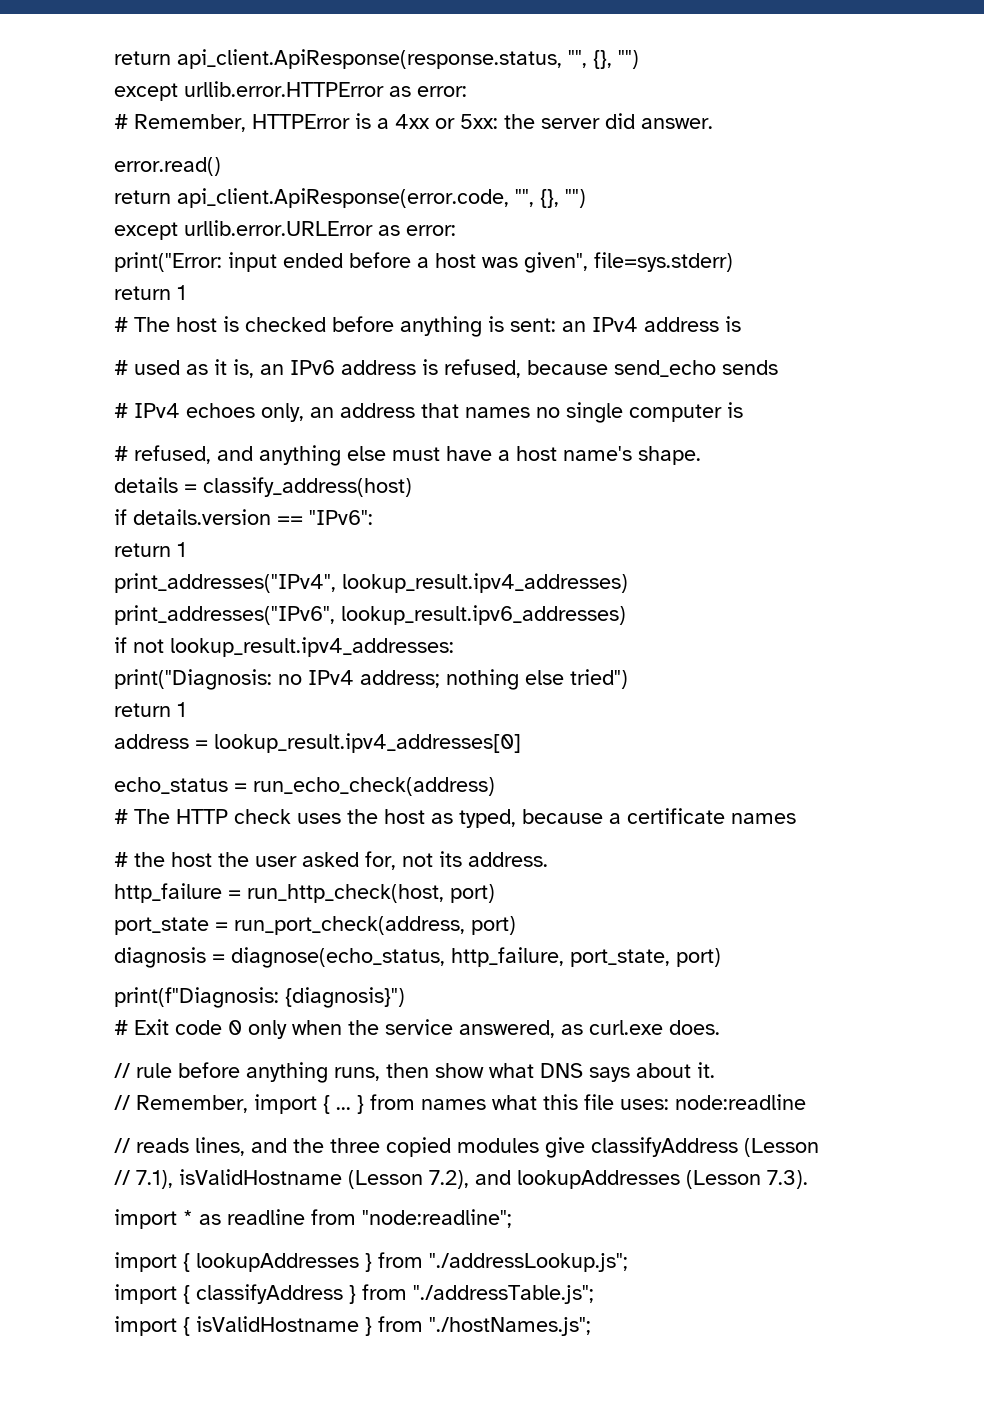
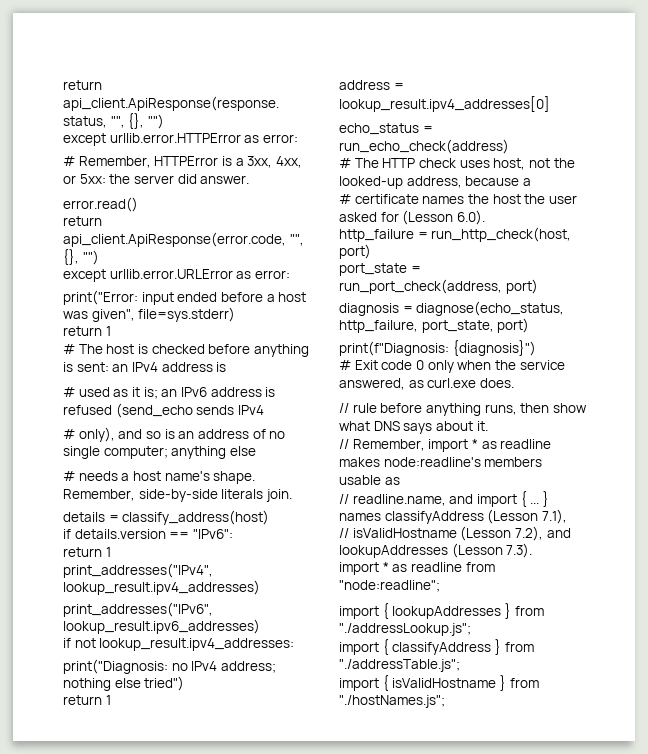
- # Remember, HTTPError is a 4xx or 5xx: the server did answer.
+ # Remember, HTTPError is a 3xx, 4xx, or 5xx: the server did answer.
- # used as it is, an IPv6 address is refused, because send_echo sends
- # IPv4 echoes only, an address that names no single computer is
- # refused, and anything else must have a host name's shape.
+ # used as it is; an IPv6 address is refused (send_echo sends IPv4
+ # only), and so is an address of no single computer; anything else
+ # needs a host name's shape. Remember, side-by-side literals join.
- # The HTTP check uses the host as typed, because a certificate names
- # the host the user asked for, not its address.
+ # The HTTP check uses host, not the looked-up address, because a
+ # certificate names the host the user asked for (Lesson 6.0).
- // Remember, import { ... } from names what this file uses: node:readline
- // reads lines, and the three copied modules give classifyAddress (Lesson
- // 7.1), isValidHostname (Lesson 7.2), and lookupAddresses (Lesson 7.3).
+ // Remember, import * as readline makes node:readline's members usable as
+ // readline.name, and import { ... } names classifyAddress (Lesson 7.1),
+ // isValidHostname (Lesson 7.2), and lookupAddresses (Lesson 7.3).

